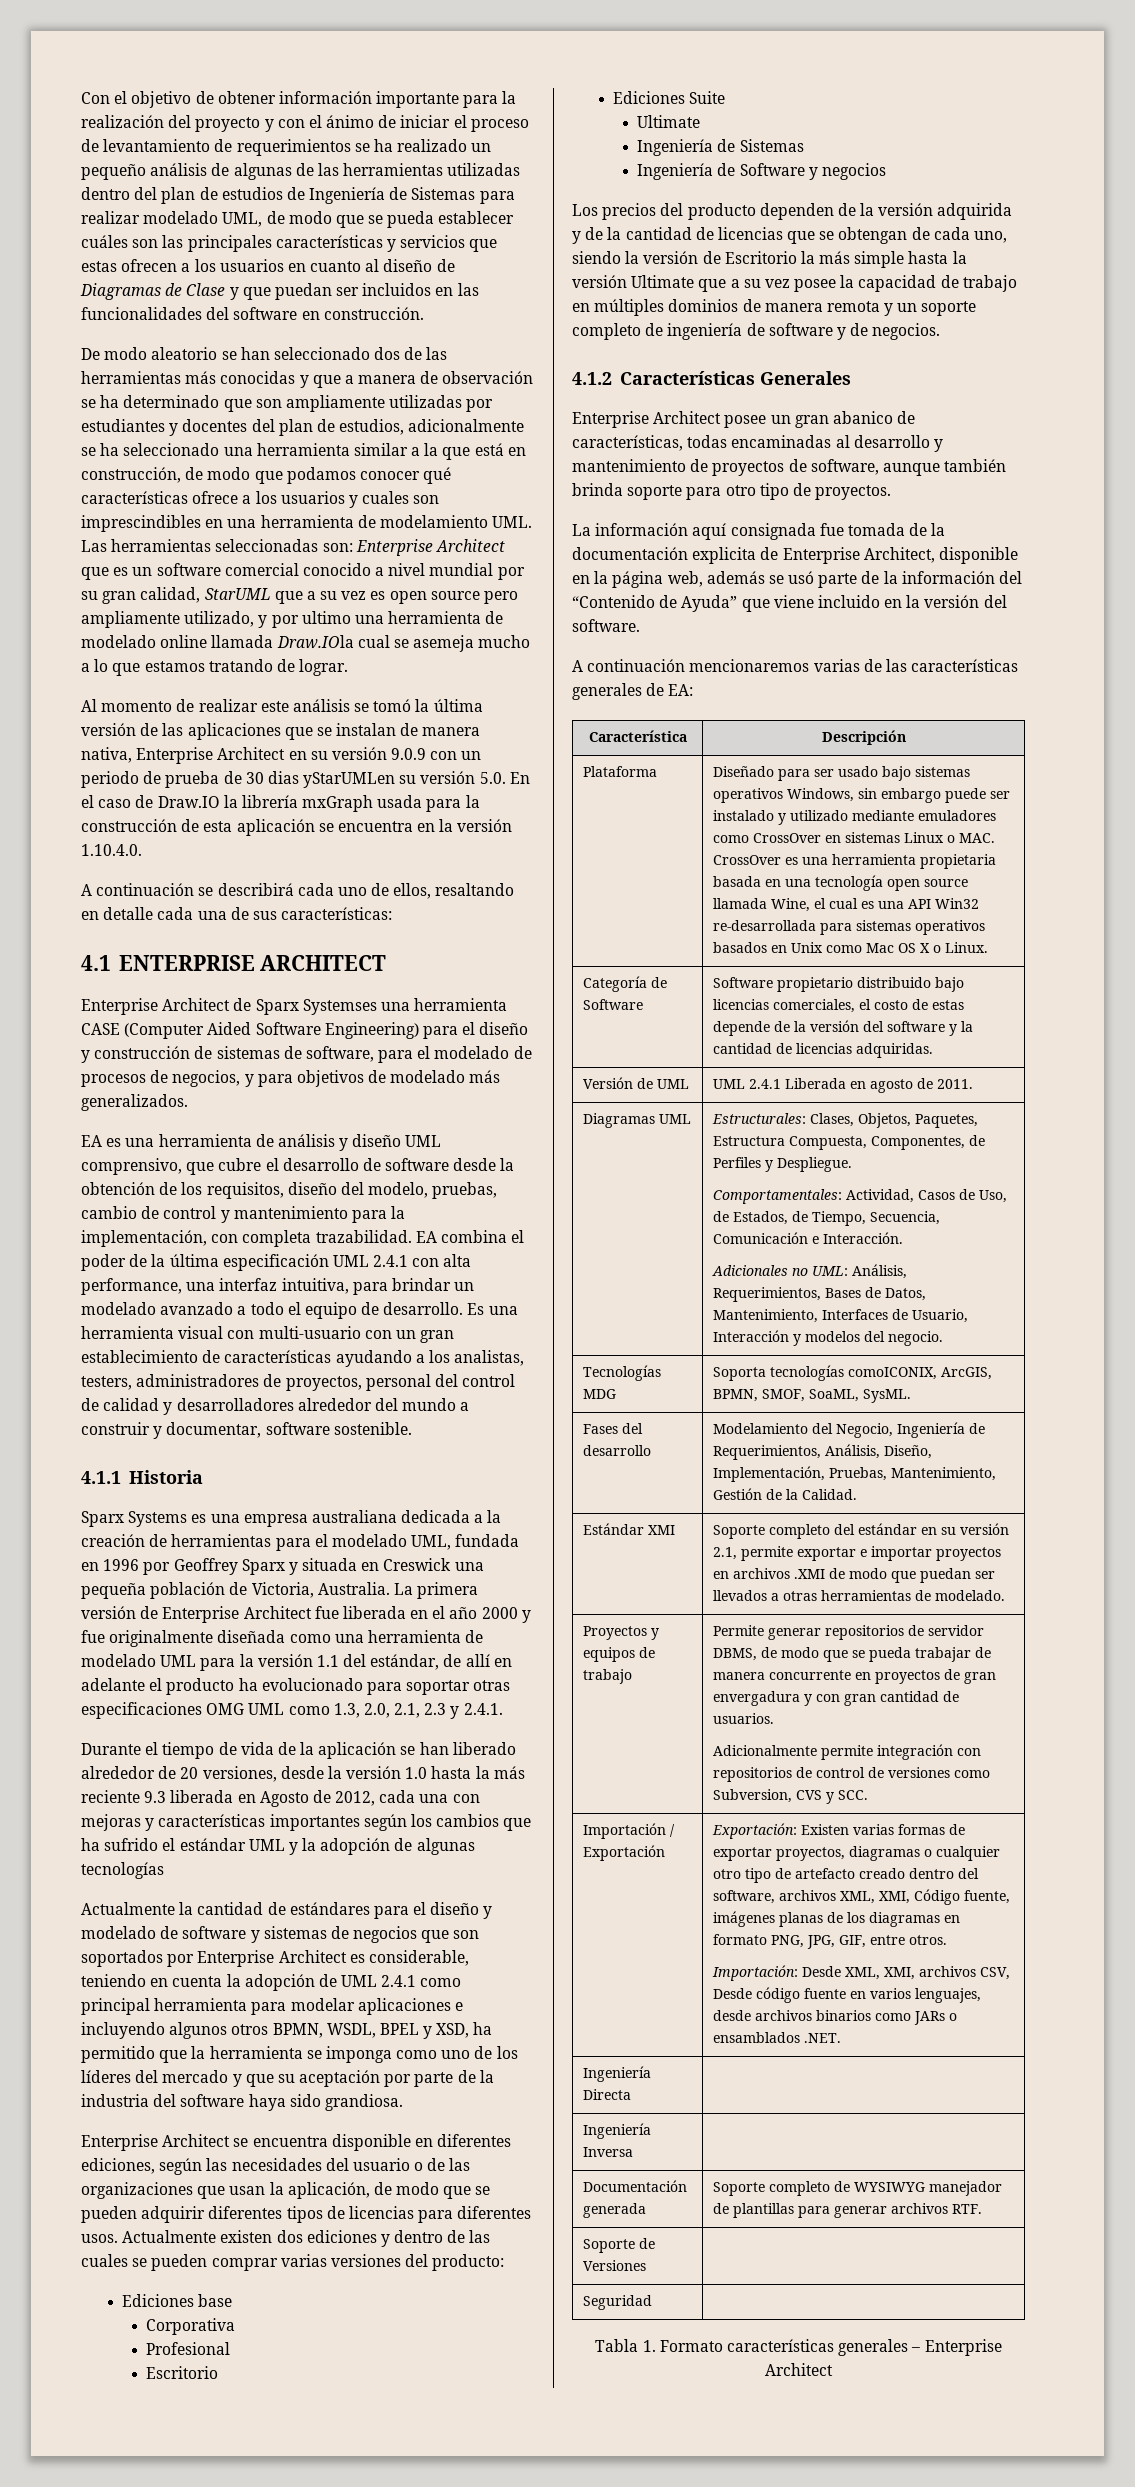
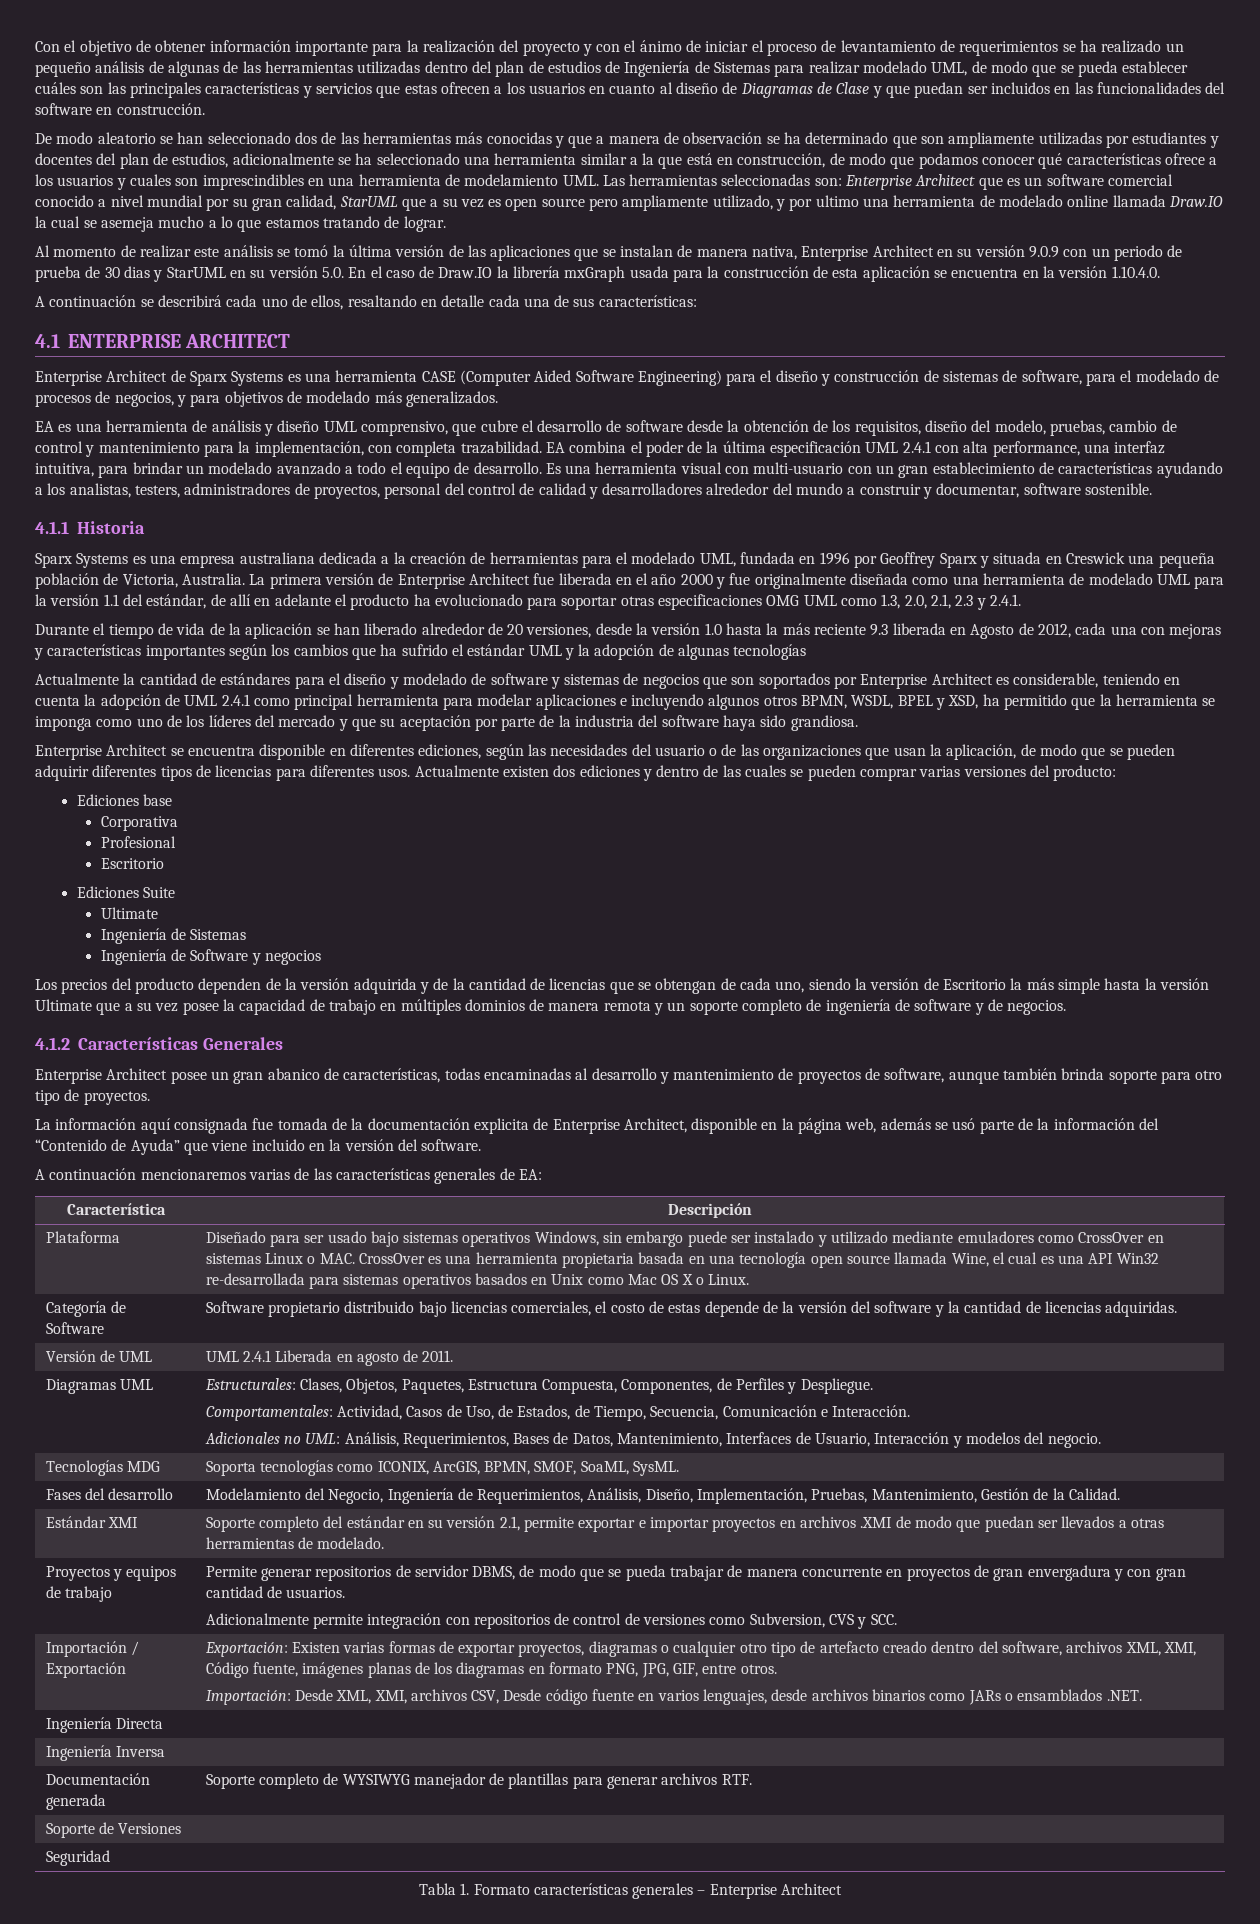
- Enterprise Architect que es un software comercial conocido a nivel mundial por su gran calidad, StarUML que a su vez es open source pero ampliamente utilizado, y por ultimo una herramienta de modelado online llamada Draw.IOla cual se asemeja mucho a lo que estamos tratando de lograr.
+ Enterprise Architect que es un software comercial conocido a nivel mundial por su gran calidad, StarUML que a su vez es open source pero ampliamente utilizado, y por ultimo una herramienta de modelado online llamada Draw.IO la cual se asemeja mucho a lo que estamos tratando de lograr.
- Al momento de realizar este análisis se tomó la última versión de las aplicaciones que se instalan de manera nativa, Enterprise Architect en su versión 9.0.9 con un periodo de prueba de 30 dias yStarUMLen su versión 5.0. En el caso de Draw.IO la librería mxGraph usada para la construcción de esta aplicación se encuentra en la versión 1.10.4.0.
+ Al momento de realizar este análisis se tomó la última versión de las aplicaciones que se instalan de manera nativa, Enterprise Architect en su versión 9.0.9 con un periodo de prueba de 30 dias y StarUML en su versión 5.0. En el caso de Draw.IO la librería mxGraph usada para la construcción de esta aplicación se encuentra en la versión 1.10.4.0.
- Enterprise Architect de Sparx Systemses una herramienta CASE (Computer Aided Software Engineering) para el diseño y construcción de sistemas de software, para el modelado de procesos de negocios, y para objetivos de modelado más generalizados.
+ Enterprise Architect de Sparx Systems es una herramienta CASE (Computer Aided Software Engineering) para el diseño y construcción de sistemas de software, para el modelado de procesos de negocios, y para objetivos de modelado más generalizados.
- Tecnologías MDG | Soporta tecnologías comoICONIX, ArcGIS, BPMN, SMOF, SoaML, SysML.
+ Tecnologías MDG | Soporta tecnologías como ICONIX, ArcGIS, BPMN, SMOF, SoaML, SysML.

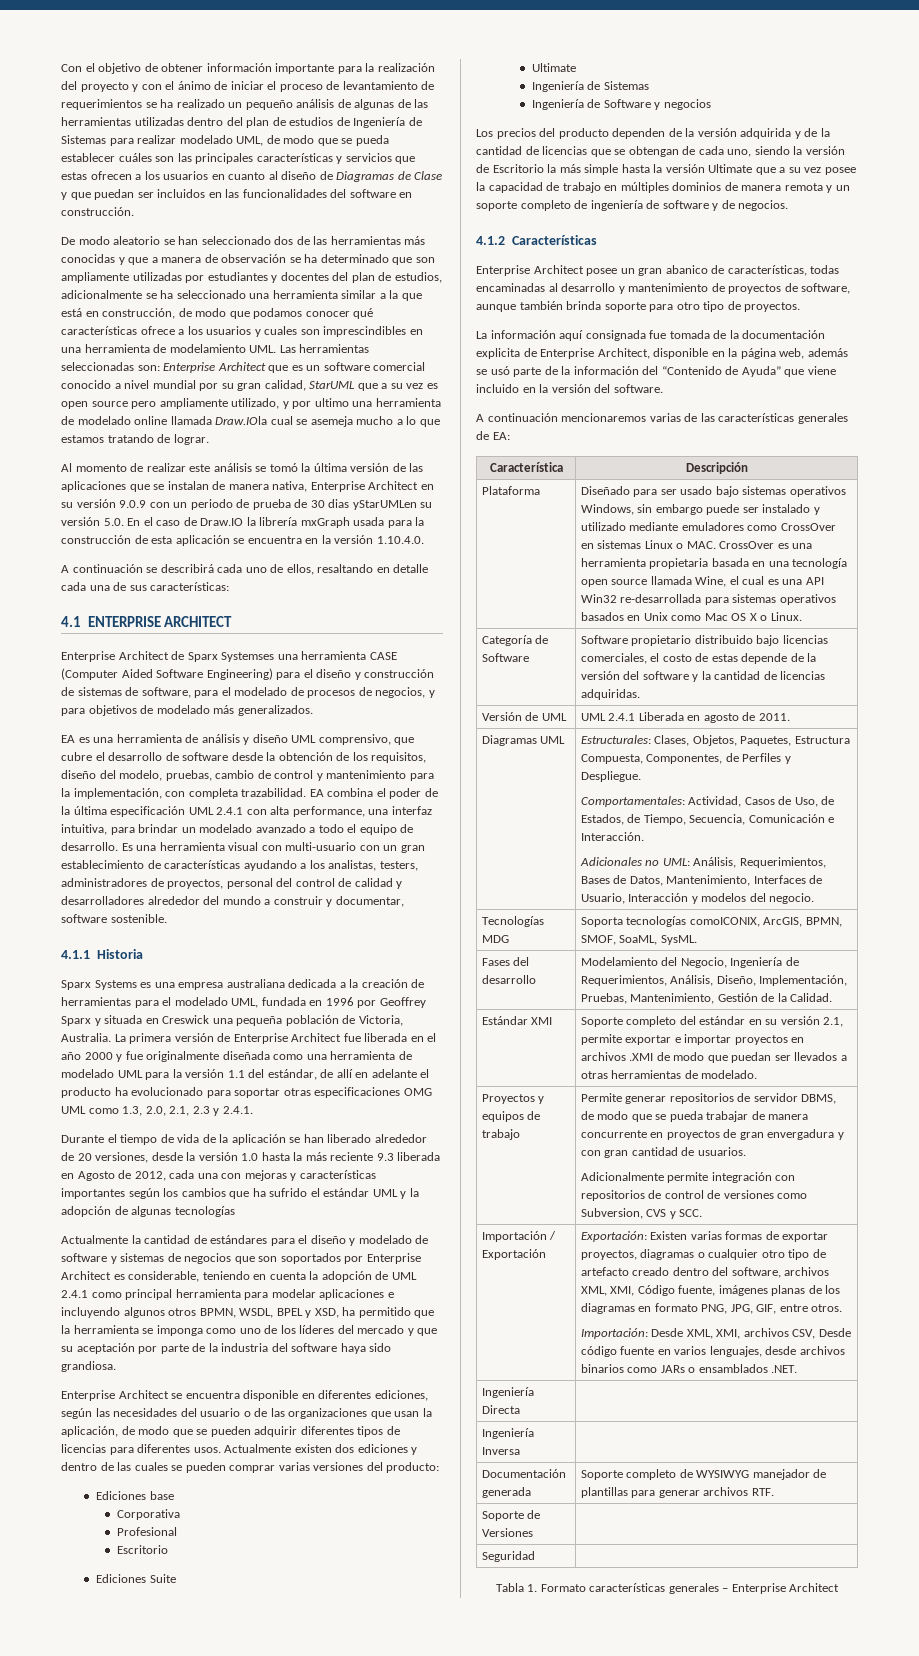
- Enterprise Architect que es un software comercial conocido a nivel mundial por su gran calidad, StarUML que a su vez es open source pero ampliamente utilizado, y por ultimo una herramienta de modelado online llamada Draw.IO la cual se asemeja mucho a lo que estamos tratando de lograr.
+ Enterprise Architect que es un software comercial conocido a nivel mundial por su gran calidad, StarUML que a su vez es open source pero ampliamente utilizado, y por ultimo una herramienta de modelado online llamada Draw.IOla cual se asemeja mucho a lo que estamos tratando de lograr.
- Al momento de realizar este análisis se tomó la última versión de las aplicaciones que se instalan de manera nativa, Enterprise Architect en su versión 9.0.9 con un periodo de prueba de 30 dias y StarUML en su versión 5.0. En el caso de Draw.IO la librería mxGraph usada para la construcción de esta aplicación se encuentra en la versión 1.10.4.0.
+ Al momento de realizar este análisis se tomó la última versión de las aplicaciones que se instalan de manera nativa, Enterprise Architect en su versión 9.0.9 con un periodo de prueba de 30 dias yStarUMLen su versión 5.0. En el caso de Draw.IO la librería mxGraph usada para la construcción de esta aplicación se encuentra en la versión 1.10.4.0.
- Enterprise Architect de Sparx Systems es una herramienta CASE (Computer Aided Software Engineering) para el diseño y construcción de sistemas de software, para el modelado de procesos de negocios, y para objetivos de modelado más generalizados.
+ Enterprise Architect de Sparx Systemses una herramienta CASE (Computer Aided Software Engineering) para el diseño y construcción de sistemas de software, para el modelado de procesos de negocios, y para objetivos de modelado más generalizados.
- 4.1.2 Características Generales
+ 4.1.2 Características
- Tecnologías MDG | Soporta tecnologías como ICONIX, ArcGIS, BPMN, SMOF, SoaML, SysML.
+ Tecnologías MDG | Soporta tecnologías comoICONIX, ArcGIS, BPMN, SMOF, SoaML, SysML.

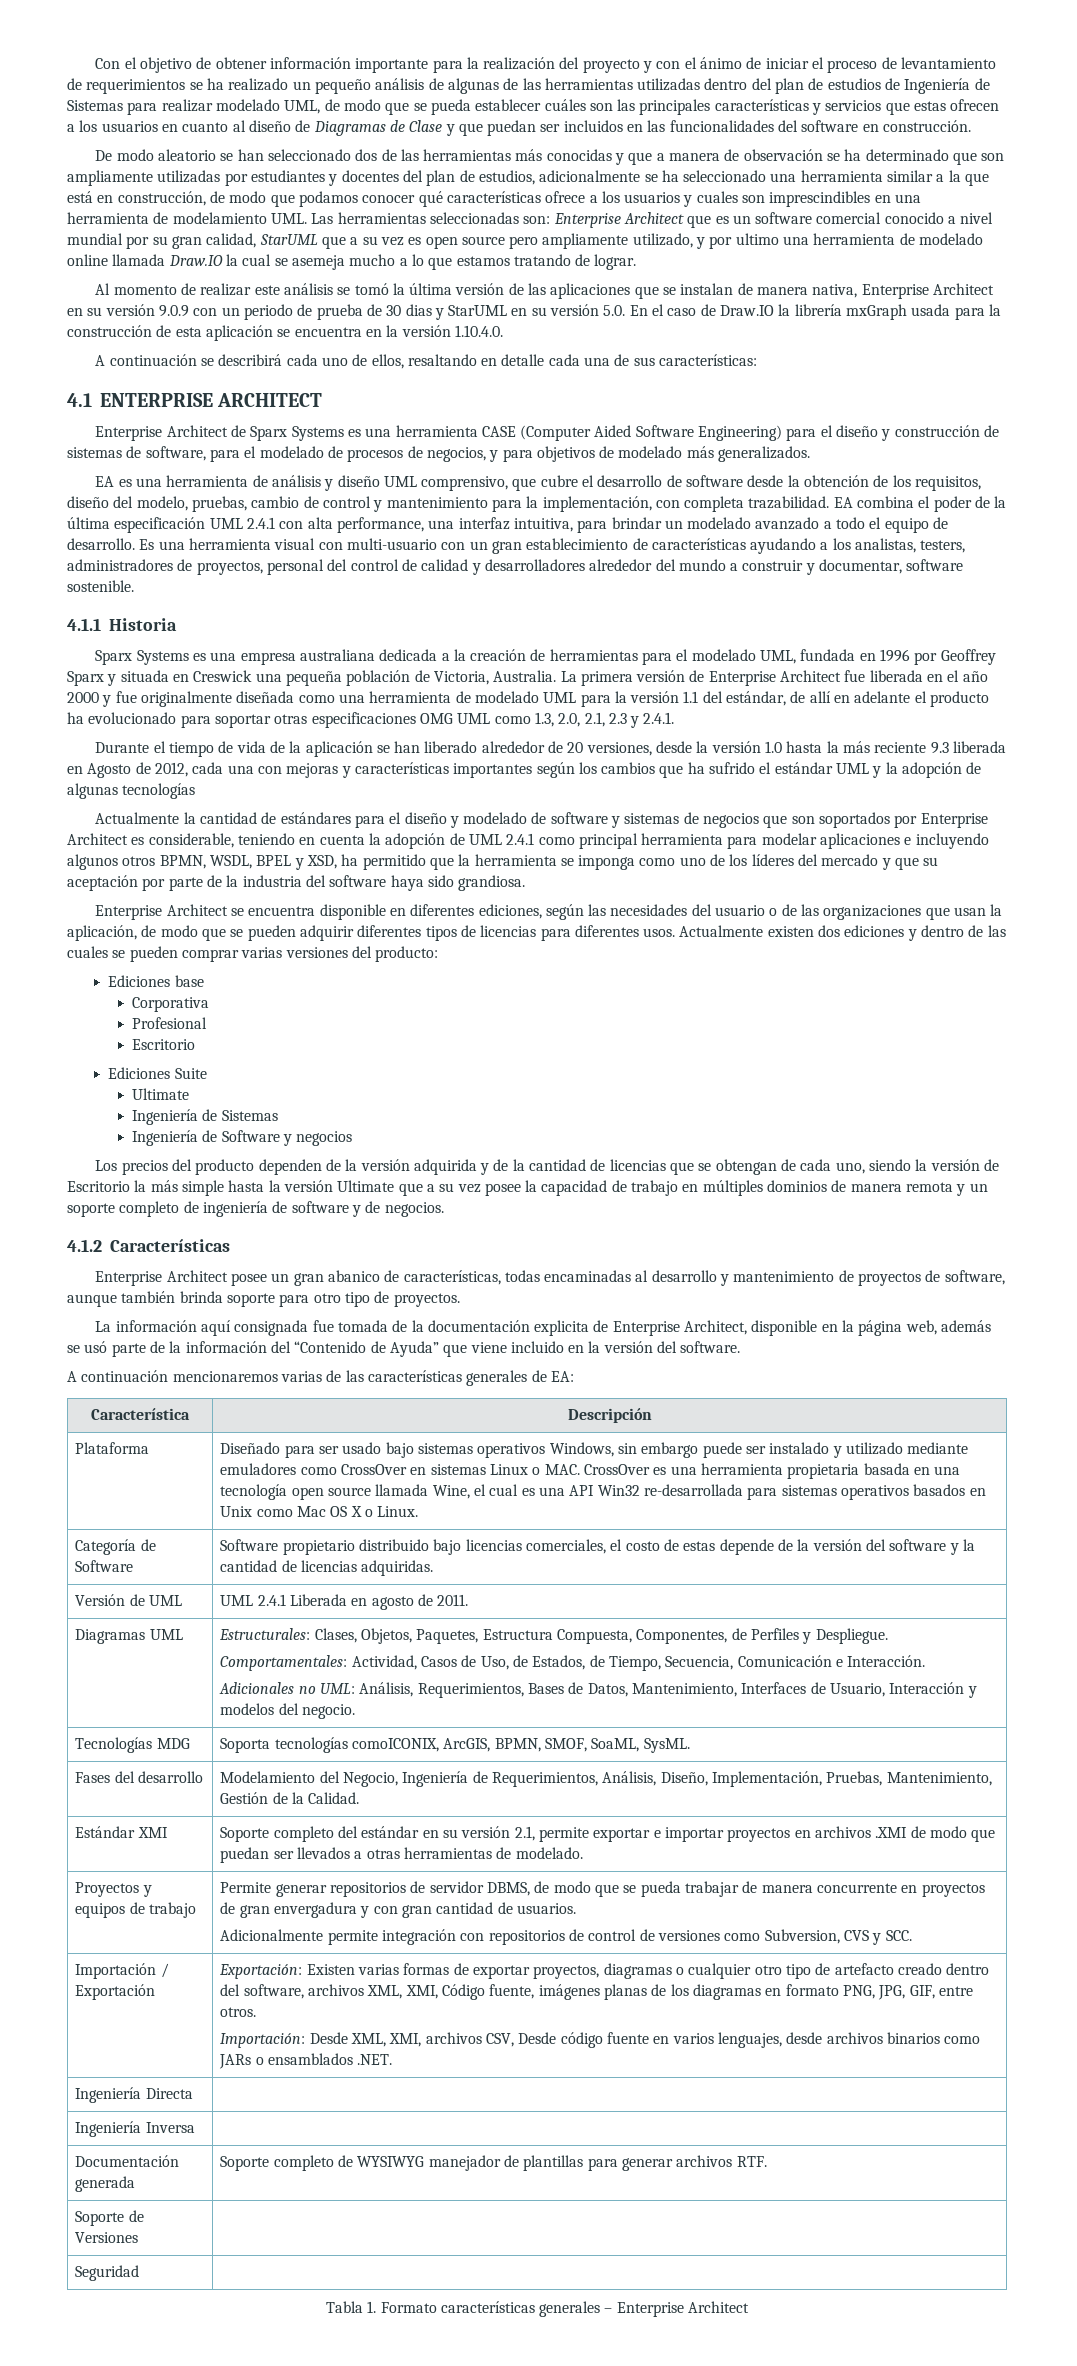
- Enterprise Architect que es un software comercial conocido a nivel mundial por su gran calidad, StarUML que a su vez es open source pero ampliamente utilizado, y por ultimo una herramienta de modelado online llamada Draw.IOla cual se asemeja mucho a lo que estamos tratando de lograr.
+ Enterprise Architect que es un software comercial conocido a nivel mundial por su gran calidad, StarUML que a su vez es open source pero ampliamente utilizado, y por ultimo una herramienta de modelado online llamada Draw.IO la cual se asemeja mucho a lo que estamos tratando de lograr.
- Al momento de realizar este análisis se tomó la última versión de las aplicaciones que se instalan de manera nativa, Enterprise Architect en su versión 9.0.9 con un periodo de prueba de 30 dias yStarUMLen su versión 5.0. En el caso de Draw.IO la librería mxGraph usada para la construcción de esta aplicación se encuentra en la versión 1.10.4.0.
+ Al momento de realizar este análisis se tomó la última versión de las aplicaciones que se instalan de manera nativa, Enterprise Architect en su versión 9.0.9 con un periodo de prueba de 30 dias y StarUML en su versión 5.0. En el caso de Draw.IO la librería mxGraph usada para la construcción de esta aplicación se encuentra en la versión 1.10.4.0.
- Enterprise Architect de Sparx Systemses una herramienta CASE (Computer Aided Software Engineering) para el diseño y construcción de sistemas de software, para el modelado de procesos de negocios, y para objetivos de modelado más generalizados.
+ Enterprise Architect de Sparx Systems es una herramienta CASE (Computer Aided Software Engineering) para el diseño y construcción de sistemas de software, para el modelado de procesos de negocios, y para objetivos de modelado más generalizados.

